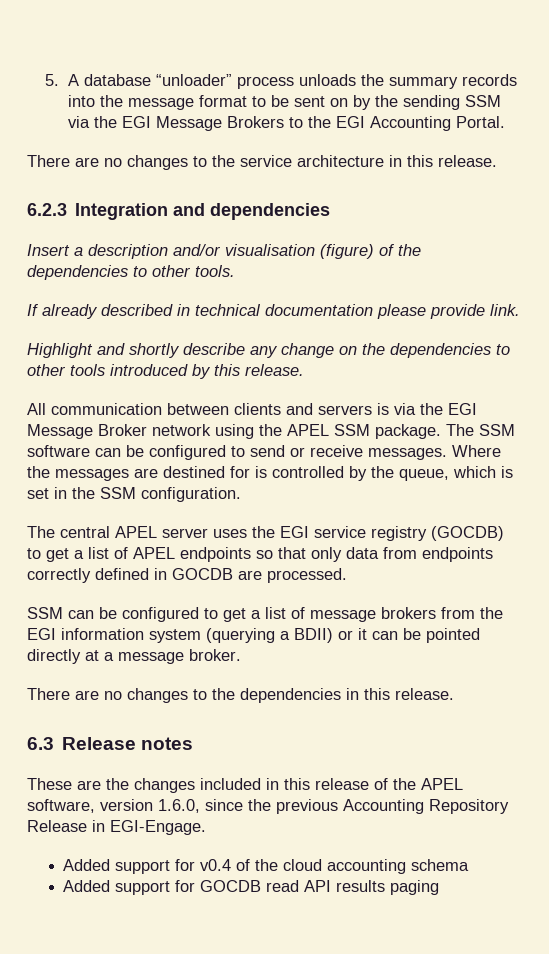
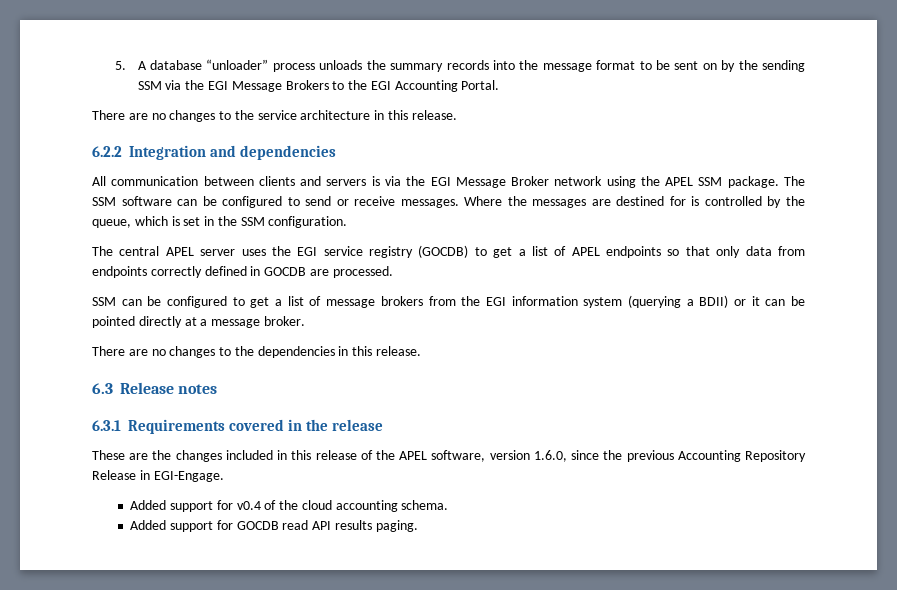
- 6.2.3 Integration and dependencies
+ 6.2.2 Integration and dependencies
- Insert a description and/or visualisation (figure) of the dependencies to other tools.
- If already described in technical documentation please provide link.
- Highlight and shortly describe any change on the dependencies to other tools introduced by this release.
+ 6.3.1 Requirements covered in the release
- Added support for v0.4 of the cloud accounting schema
+ Added support for v0.4 of the cloud accounting schema.
- Added support for GOCDB read API results paging
+ Added support for GOCDB read API results paging.

